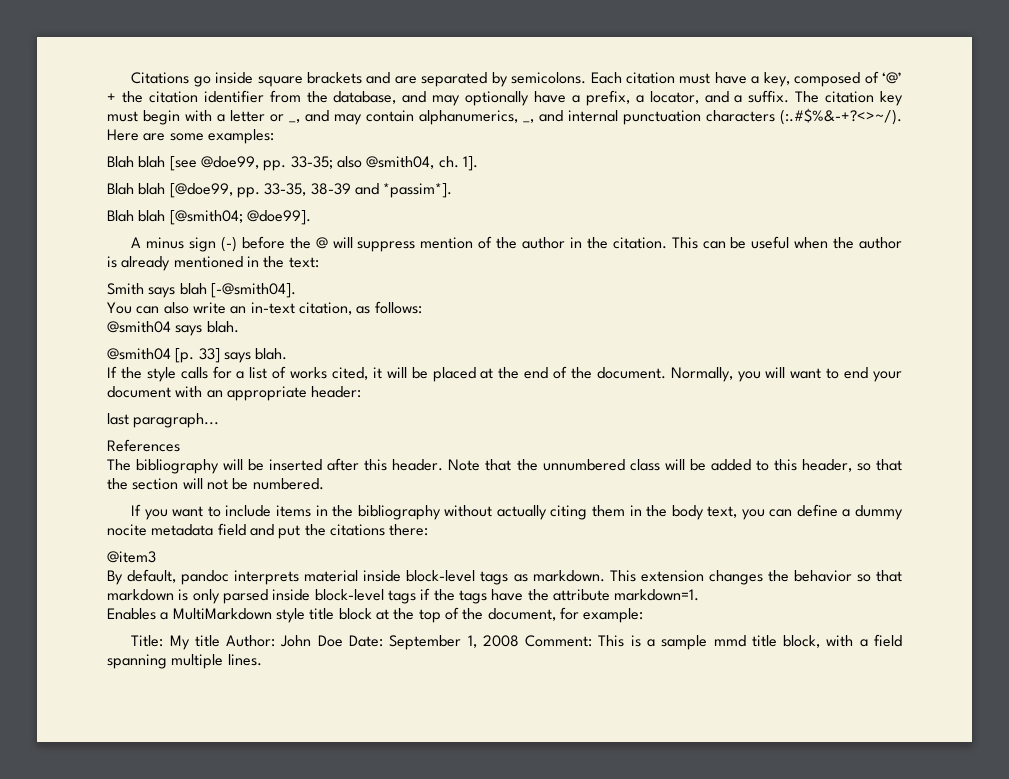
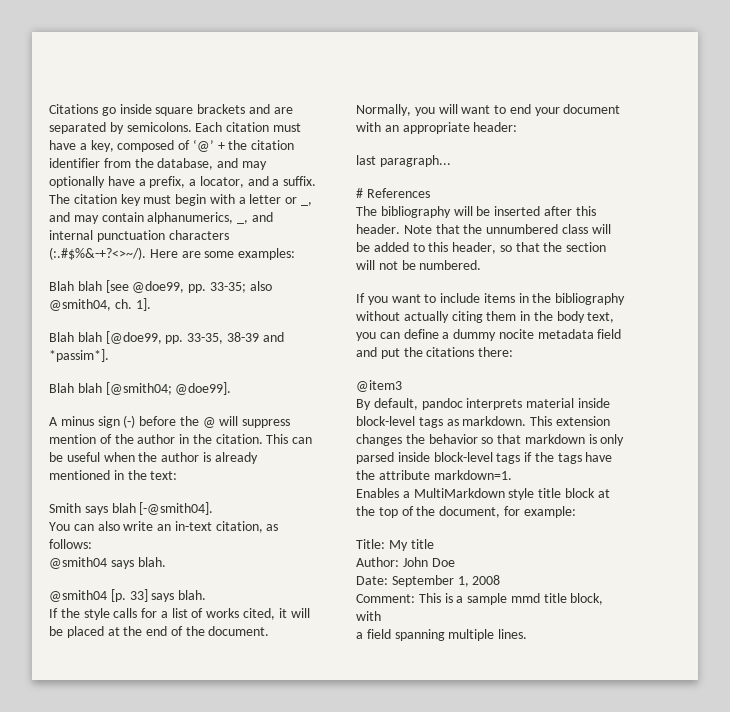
- References
+ # References
- Title: My title Author: John Doe Date: September 1, 2008 Comment: This is a sample mmd title block, with a field spanning multiple lines.
+ Title: My title
+ Author: John Doe
+ Date: September 1, 2008
+ Comment: This is a sample mmd title block, with
+ a field spanning multiple lines.

